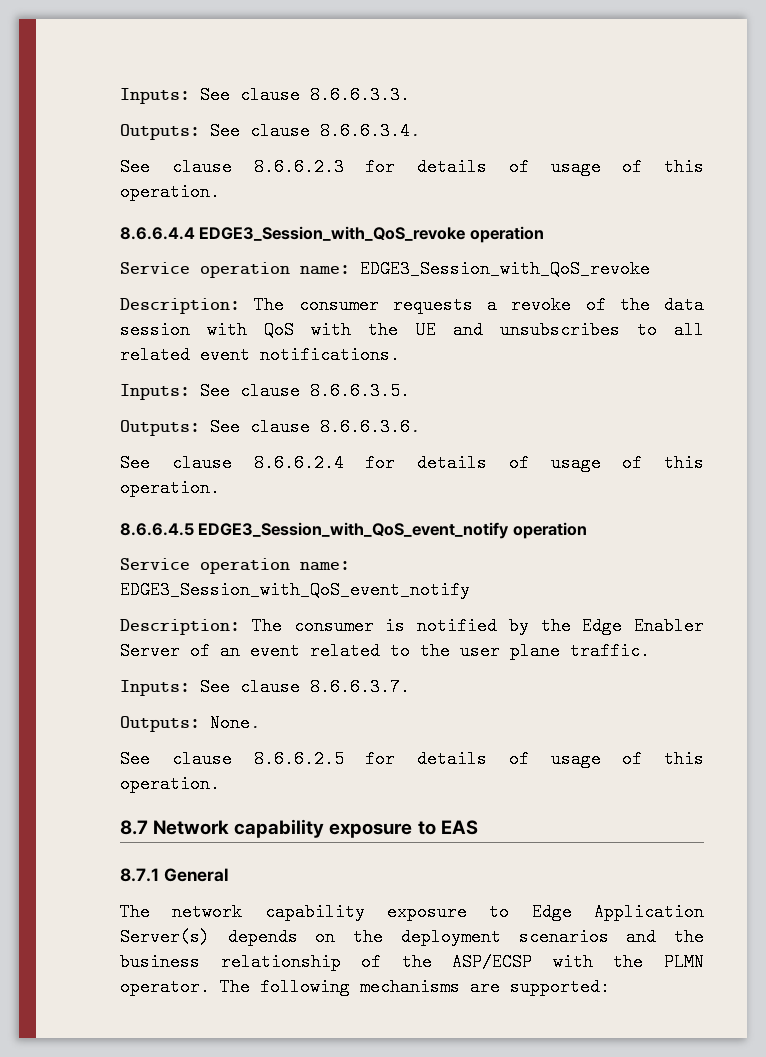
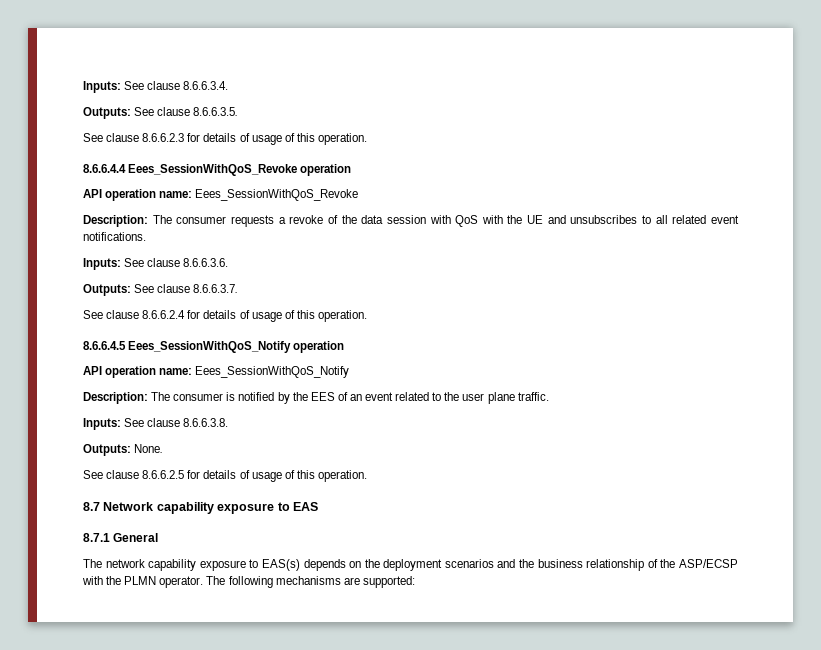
- Inputs: See clause 8.6.6.3.3.
- Outputs: See clause 8.6.6.3.4.
+ Inputs: See clause 8.6.6.3.4.
+ Outputs: See clause 8.6.6.3.5.
- 8.6.6.4.4 EDGE3_Session_with_QoS_revoke operation
- Service operation name: EDGE3_Session_with_QoS_revoke
+ 8.6.6.4.4 Eees_SessionWithQoS_Revoke operation
+ API operation name: Eees_SessionWithQoS_Revoke
- Inputs: See clause 8.6.6.3.5.
- Outputs: See clause 8.6.6.3.6.
+ Inputs: See clause 8.6.6.3.6.
+ Outputs: See clause 8.6.6.3.7.
- 8.6.6.4.5 EDGE3_Session_with_QoS_event_notify operation
- Service operation name: EDGE3_Session_with_QoS_event_notify
+ 8.6.6.4.5 Eees_SessionWithQoS_Notify operation
+ API operation name: Eees_SessionWithQoS_Notify
- Description: The consumer is notified by the Edge Enabler Server of an event related to the user plane traffic.
+ Description: The consumer is notified by the EES of an event related to the user plane traffic.
- Inputs: See clause 8.6.6.3.7.
+ Inputs: See clause 8.6.6.3.8.
- The network capability exposure to Edge Application Server(s) depends on the deployment scenarios and the business relationship of the ASP/ECSP with the PLMN operator.
+ The network capability exposure to EAS(s) depends on the deployment scenarios and the business relationship of the ASP/ECSP with the PLMN operator.

